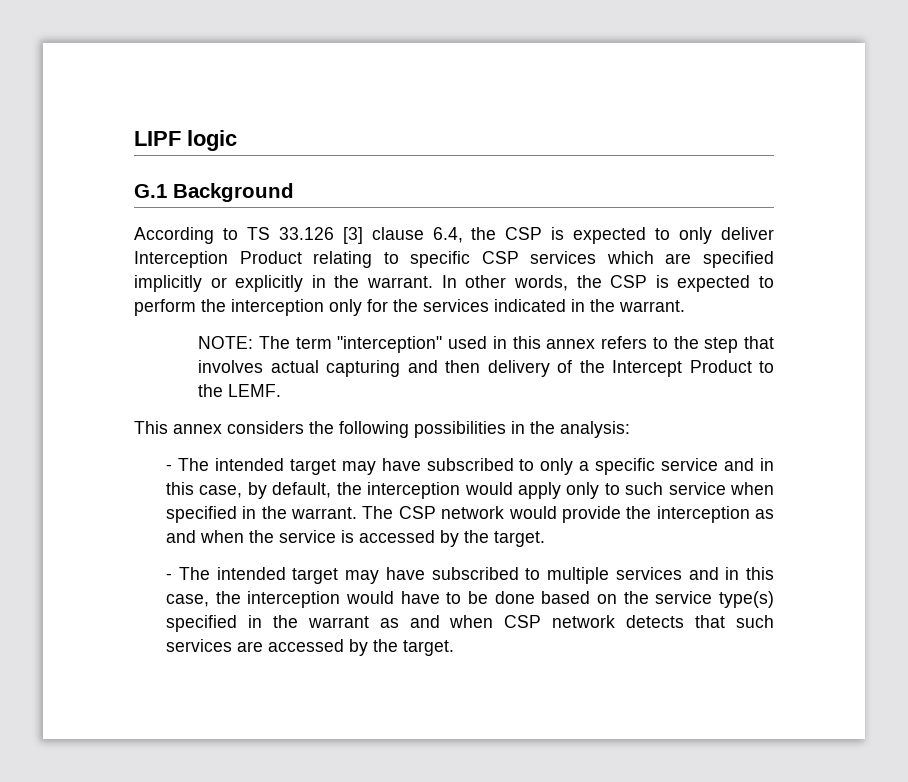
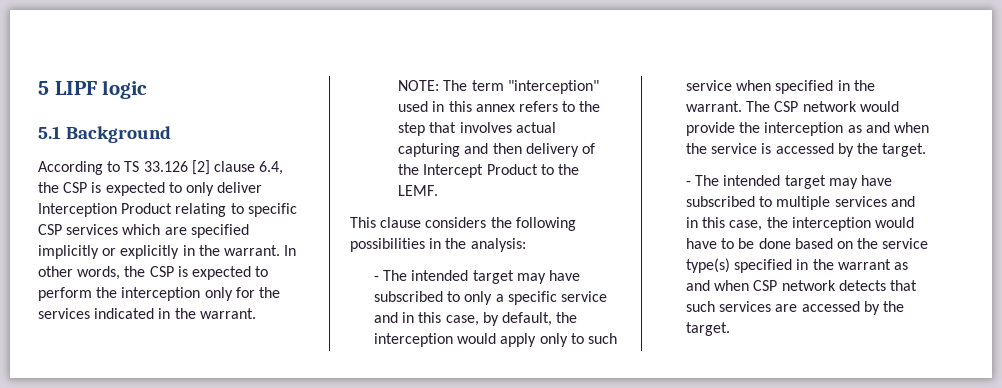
- LIPF logic
+ 5 LIPF logic
- G.1 Background
+ 5.1 Background
- According to TS 33.126 [3] clause 6.4, the CSP is expected to only deliver Interception Product relating to specific CSP services which are specified implicitly or explicitly in the warrant.
+ According to TS 33.126 [2] clause 6.4, the CSP is expected to only deliver Interception Product relating to specific CSP services which are specified implicitly or explicitly in the warrant.
- This annex considers the following possibilities in the analysis:
+ This clause considers the following possibilities in the analysis:

